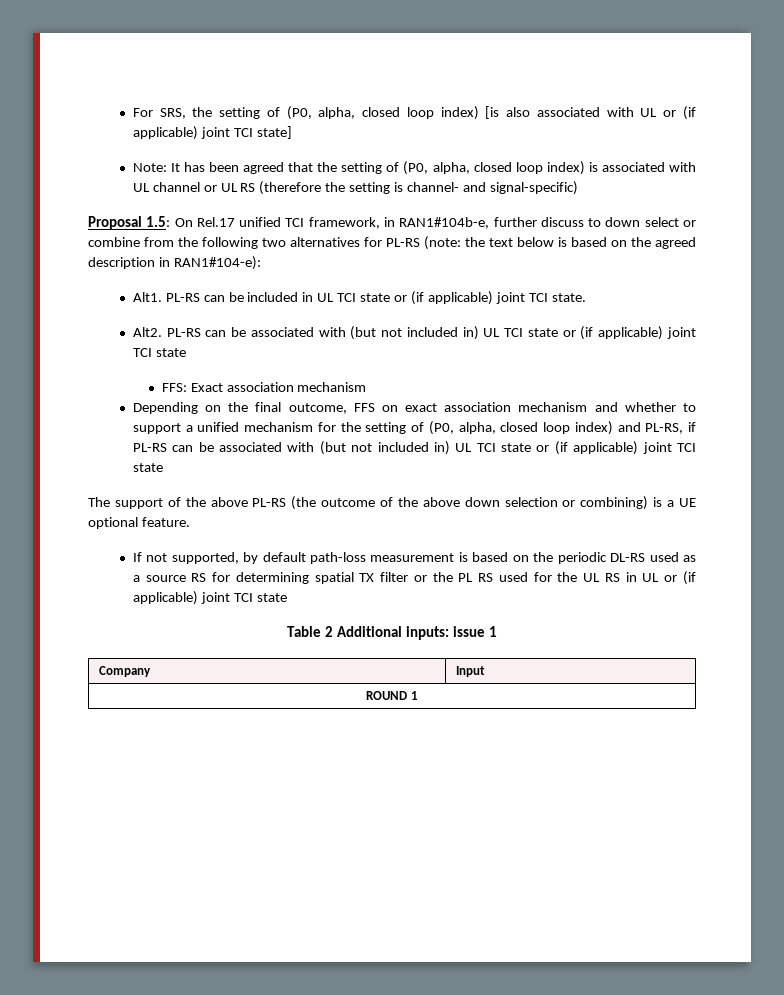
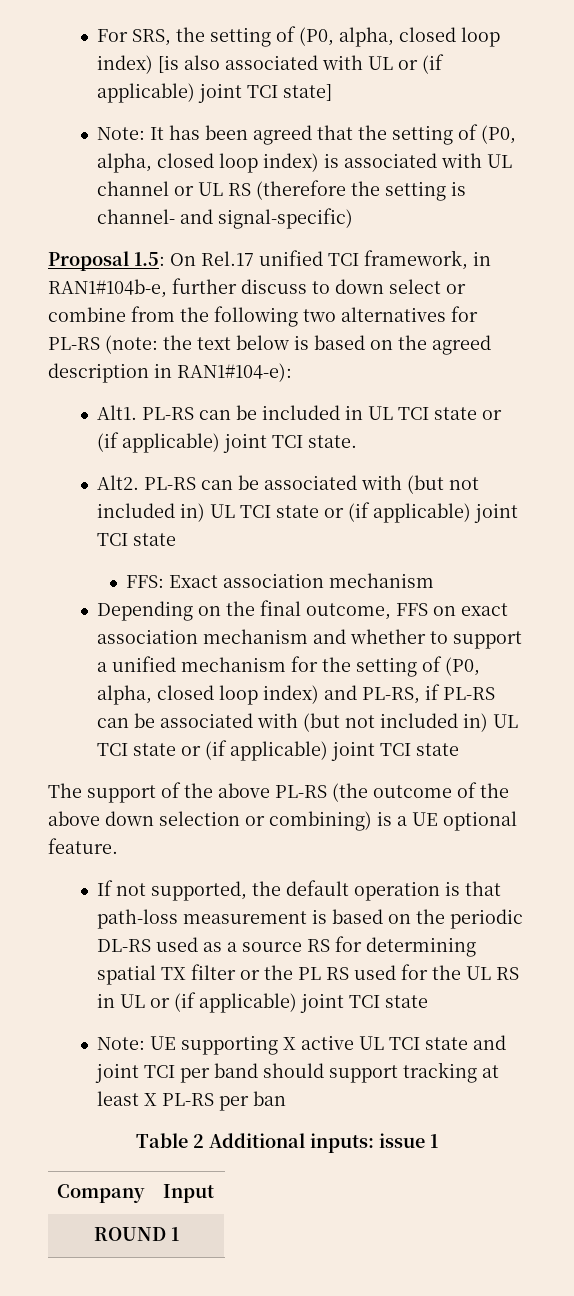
- If not supported, by default path-loss measurement is based on the periodic DL-RS used as a source RS for determining spatial TX filter or the PL RS used for the UL RS in UL or (if applicable) joint TCI state
+ If not supported, the default operation is that path-loss measurement is based on the periodic DL-RS used as a source RS for determining spatial TX filter or the PL RS used for the UL RS in UL or (if applicable) joint TCI state
+ Note: UE supporting X active UL TCI state and joint TCI per band should support tracking at least X PL-RS per ban

